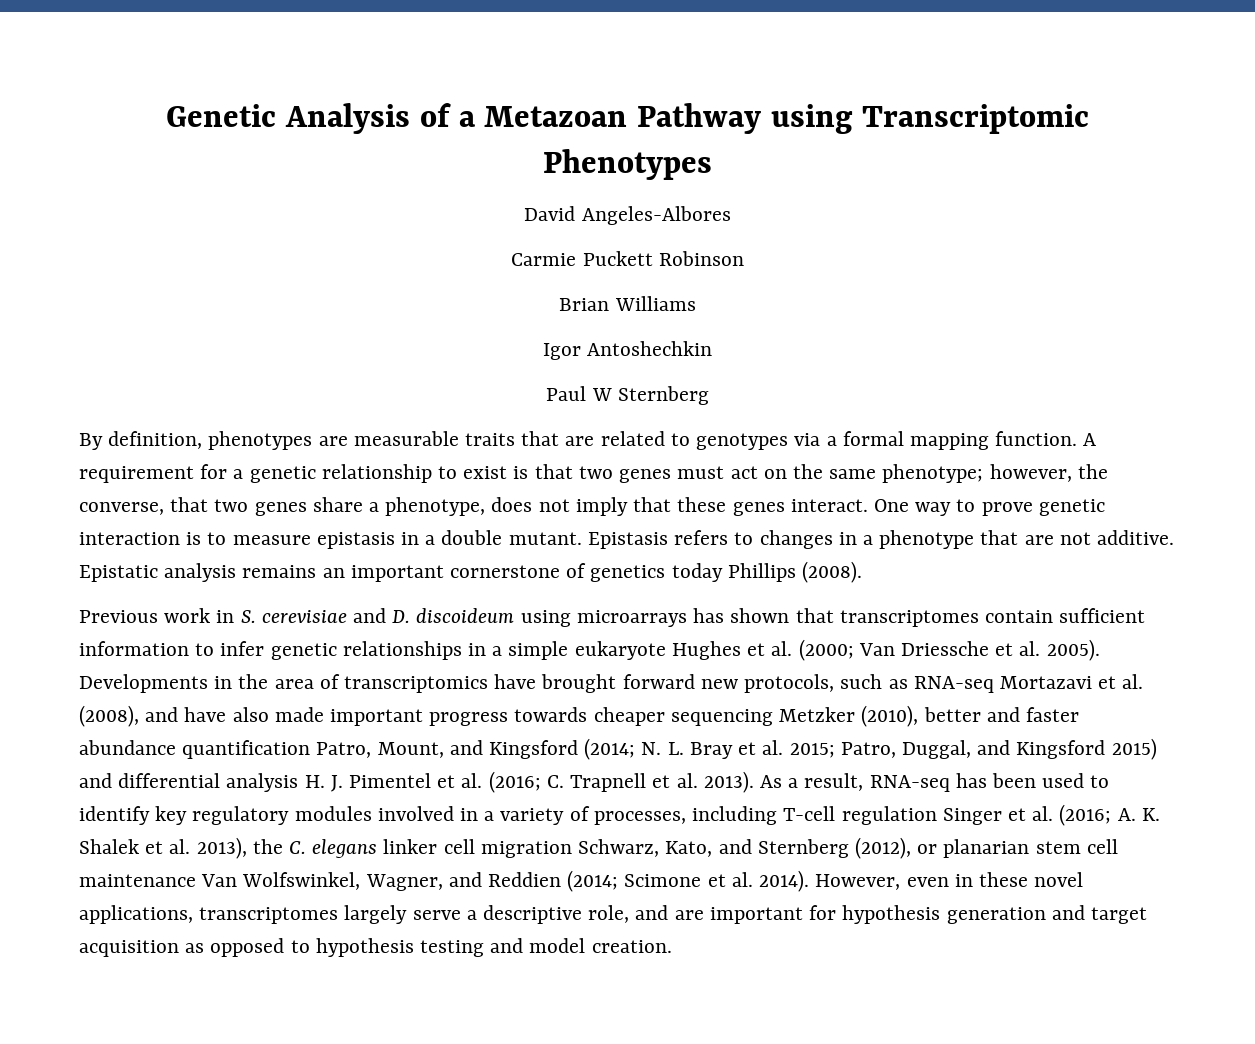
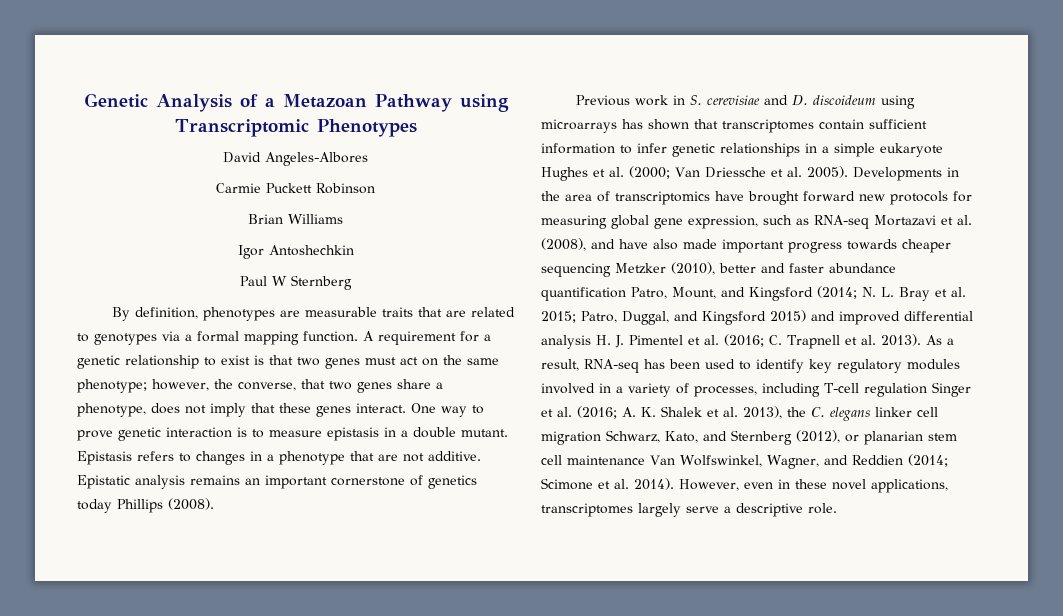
- Developments in the area of transcriptomics have brought forward new protocols, such as RNA-seq Mortazavi et al. (2008), and have also made important progress towards cheaper sequencing Metzker (2010), better and faster abundance quantification Patro, Mount, and Kingsford (2014;
+ Developments in the area of transcriptomics have brought forward new protocols for measuring global gene expression, such as RNA-seq Mortazavi et al. (2008), and have also made important progress towards cheaper sequencing Metzker (2010), better and faster abundance quantification Patro, Mount, and Kingsford (2014;
- Patro, Duggal, and Kingsford 2015) and differential analysis H. J. Pimentel et al. (2016;
+ Patro, Duggal, and Kingsford 2015) and improved differential analysis H. J. Pimentel et al. (2016;
- However, even in these novel applications, transcriptomes largely serve a descriptive role, and are important for hypothesis generation and target acquisition as opposed to hypothesis testing and model creation.
+ However, even in these novel applications, transcriptomes largely serve a descriptive role.

